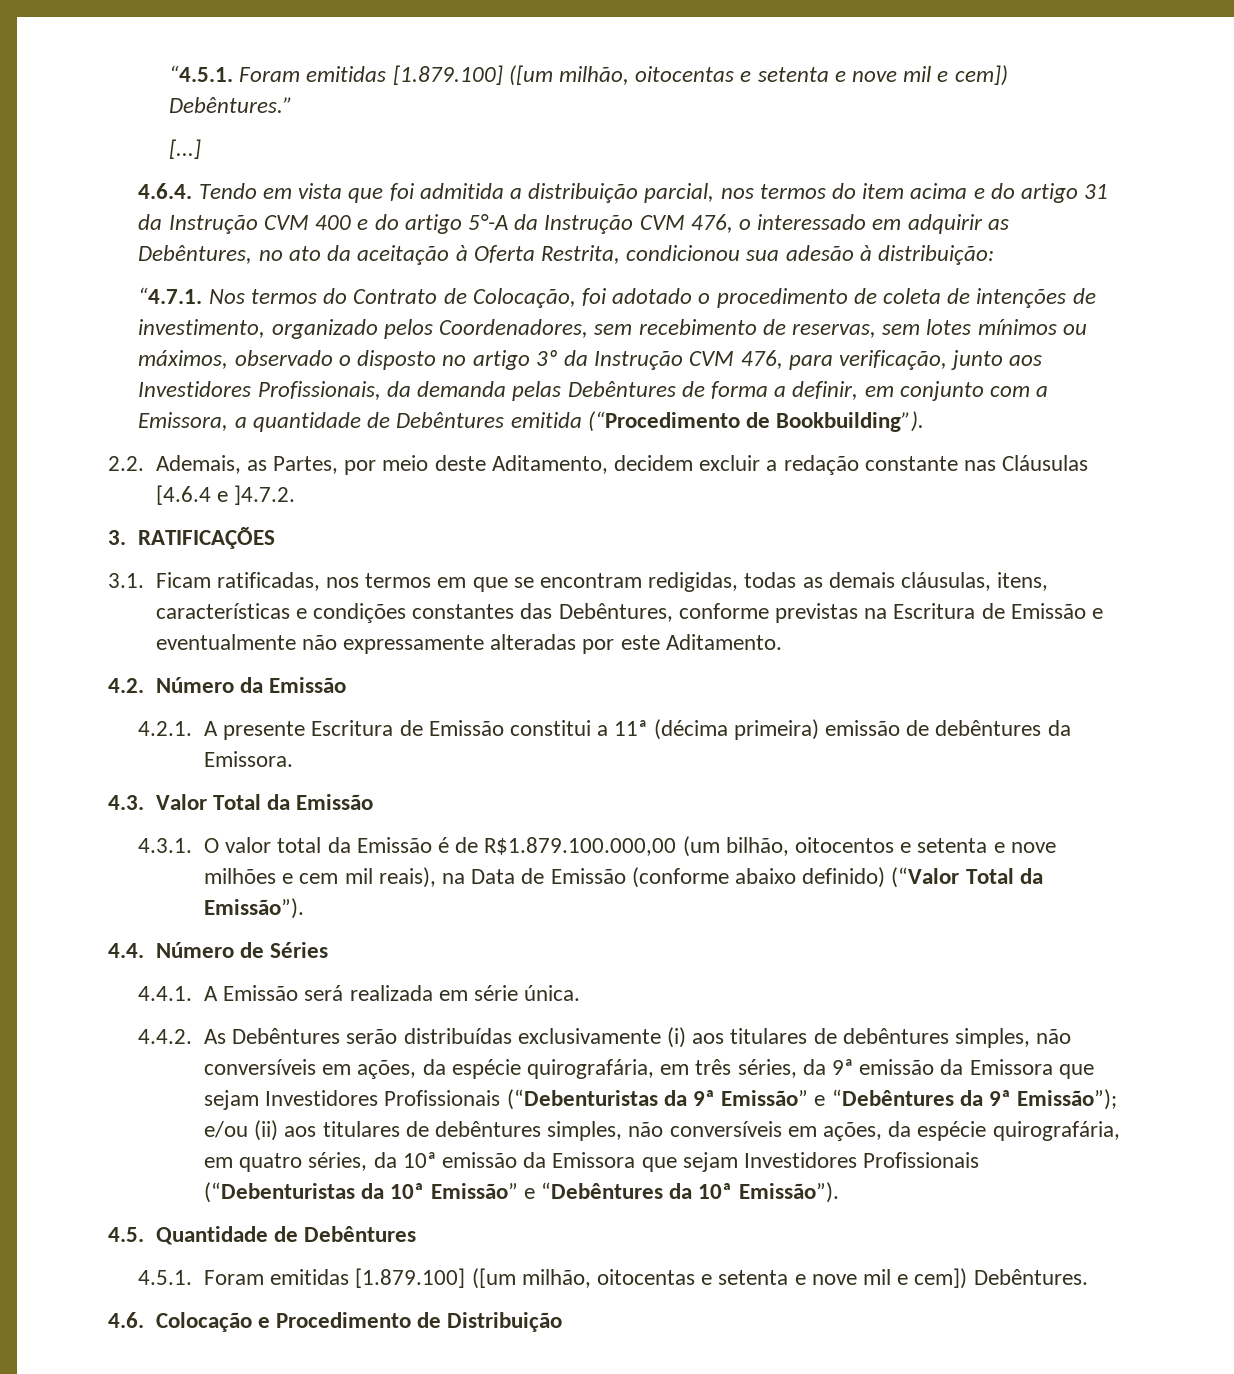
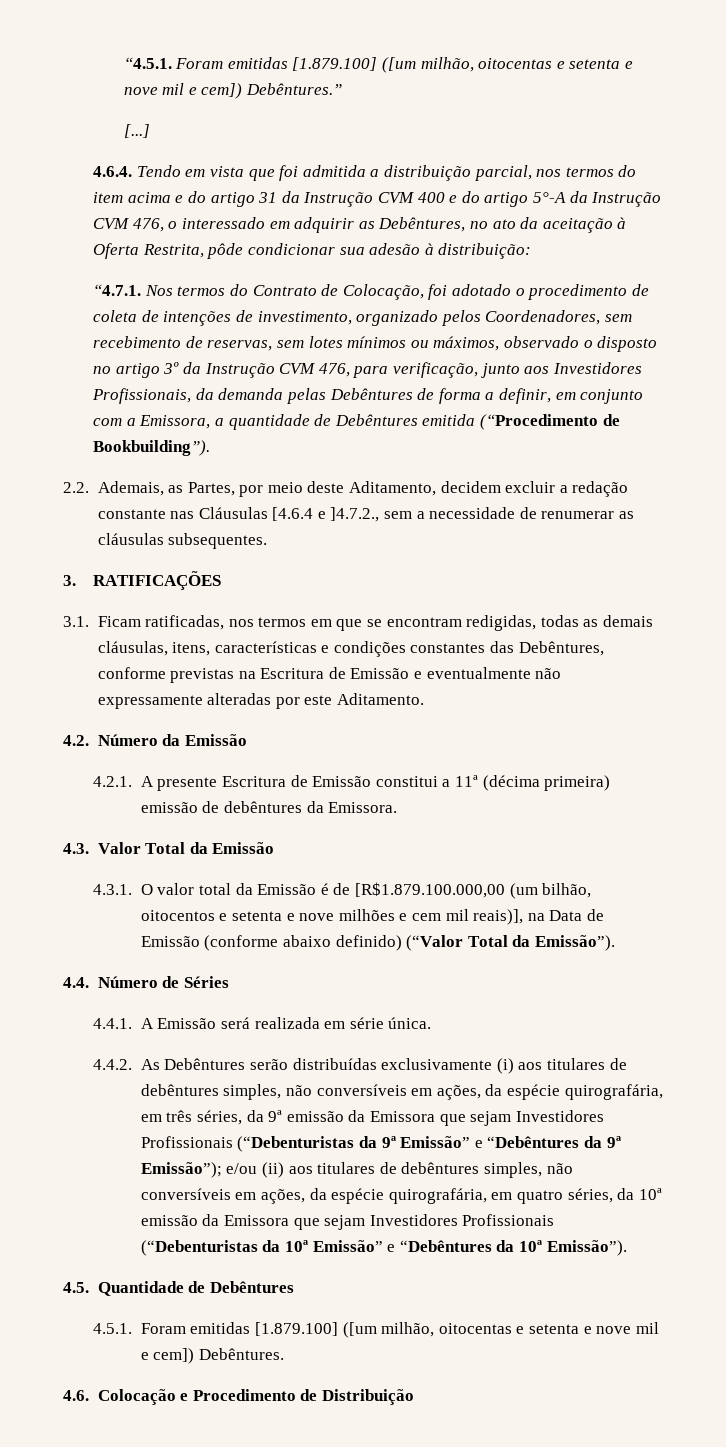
- 4.6.4. Tendo em vista que foi admitida a distribuição parcial, nos termos do item acima e do artigo 31 da Instrução CVM 400 e do artigo 5°-A da Instrução CVM 476, o interessado em adquirir as Debêntures, no ato da aceitação à Oferta Restrita, condicionou sua adesão à distribuição:
+ 4.6.4. Tendo em vista que foi admitida a distribuição parcial, nos termos do item acima e do artigo 31 da Instrução CVM 400 e do artigo 5°-A da Instrução CVM 476, o interessado em adquirir as Debêntures, no ato da aceitação à Oferta Restrita, pôde condicionar sua adesão à distribuição:
- 2.2. Ademais, as Partes, por meio deste Aditamento, decidem excluir a redação constante nas Cláusulas [4.6.4 e ]4.7.2.
+ 2.2. Ademais, as Partes, por meio deste Aditamento, decidem excluir a redação constante nas Cláusulas [4.6.4 e ]4.7.2., sem a necessidade de renumerar as cláusulas subsequentes.
- 4.3.1. O valor total da Emissão é de R$1.879.100.000,00 (um bilhão, oitocentos e setenta e nove milhões e cem mil reais), na Data de Emissão (conforme abaixo definido) (“Valor Total da Emissão”).
+ 4.3.1. O valor total da Emissão é de [R$1.879.100.000,00 (um bilhão, oitocentos e setenta e nove milhões e cem mil reais)], na Data de Emissão (conforme abaixo definido) (“Valor Total da Emissão”).

